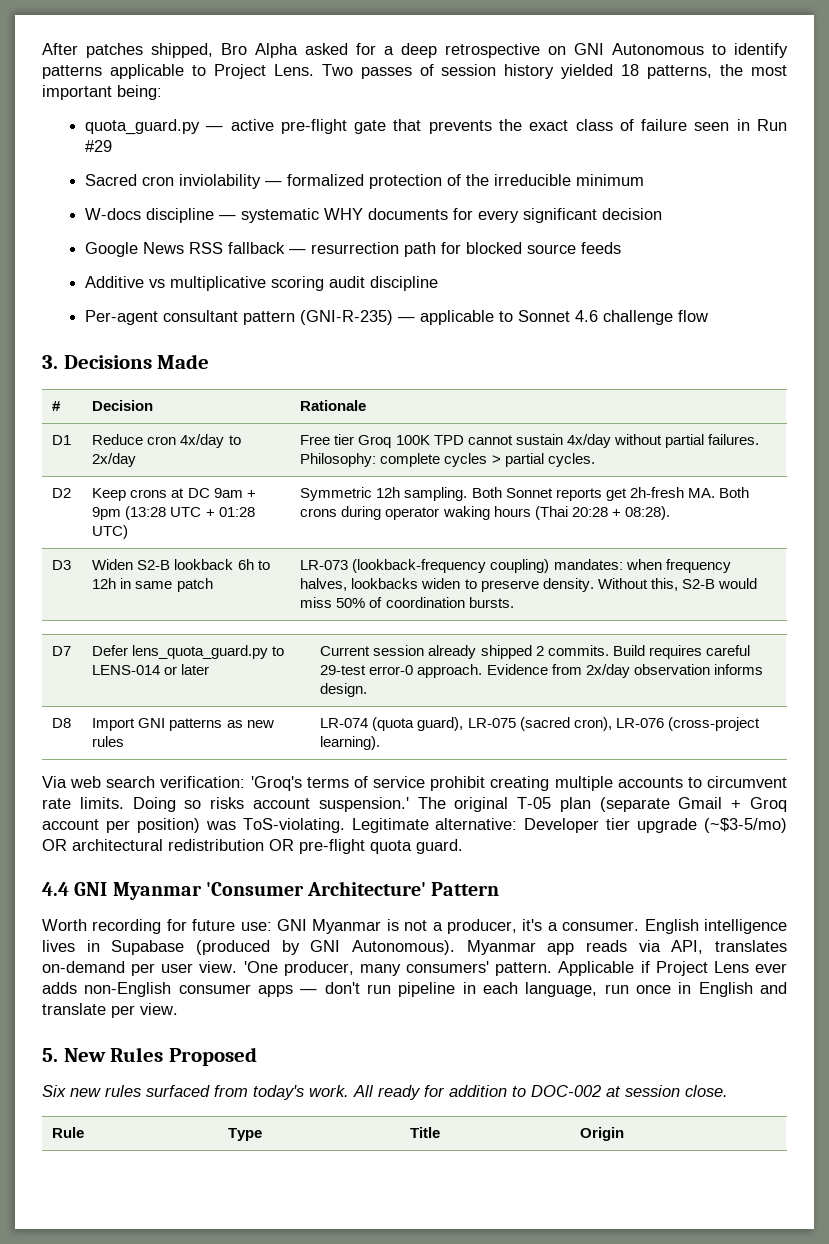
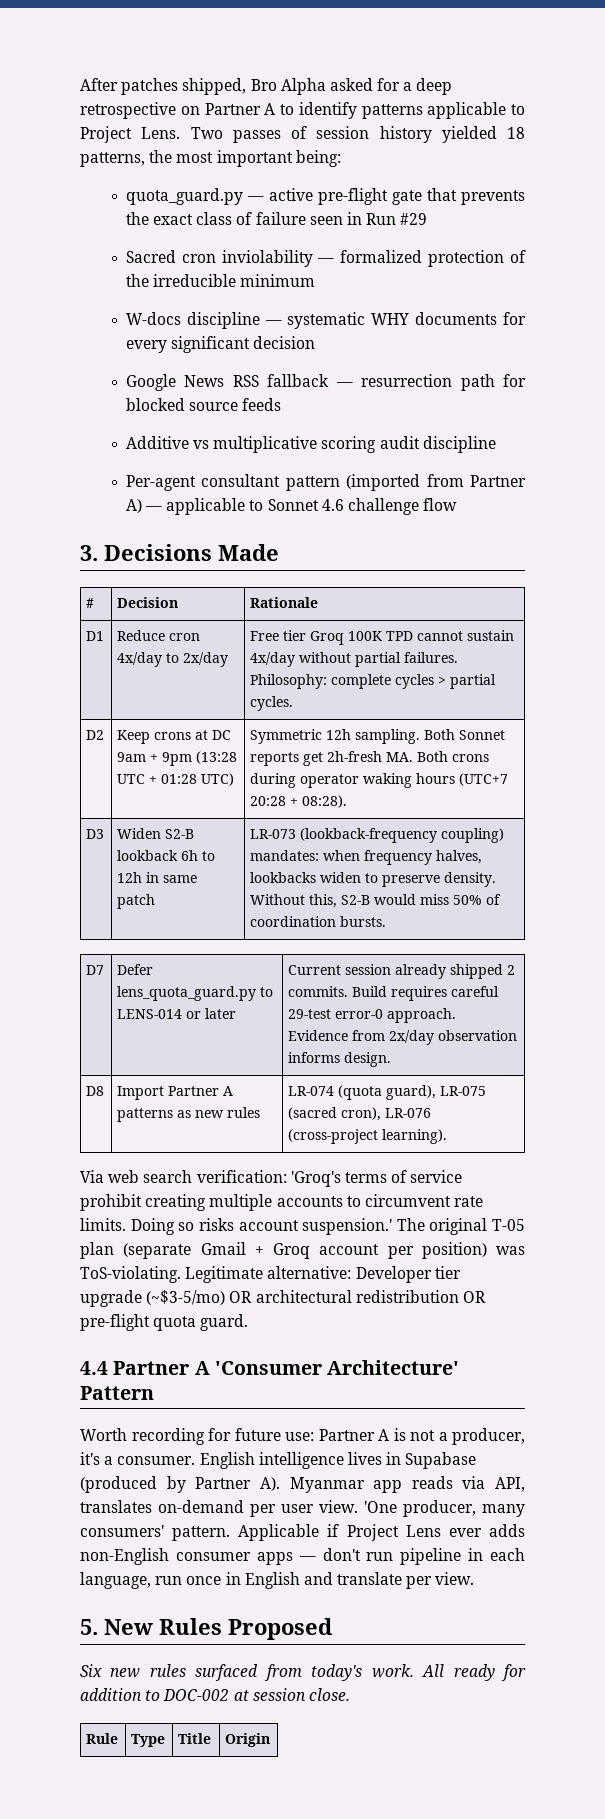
- After patches shipped, Bro Alpha asked for a deep retrospective on GNI Autonomous to identify patterns applicable to Project Lens.
+ After patches shipped, Bro Alpha asked for a deep retrospective on Partner A to identify patterns applicable to Project Lens.
- Per-agent consultant pattern (GNI-R-235) — applicable to Sonnet 4.6 challenge flow
+ Per-agent consultant pattern (imported from Partner A) — applicable to Sonnet 4.6 challenge flow
- D2 | Keep crons at DC 9am + 9pm (13:28 UTC + 01:28 UTC) | Symmetric 12h sampling. Both Sonnet reports get 2h-fresh MA. Both crons during operator waking hours (Thai 20:28 + 08:28).
+ D2 | Keep crons at DC 9am + 9pm (13:28 UTC + 01:28 UTC) | Symmetric 12h sampling. Both Sonnet reports get 2h-fresh MA. Both crons during operator waking hours (UTC+7 20:28 + 08:28).
- D8 | Import GNI patterns as new rules | LR-074 (quota guard), LR-075 (sacred cron), LR-076 (cross-project learning).
+ D8 | Import Partner A patterns as new rules | LR-074 (quota guard), LR-075 (sacred cron), LR-076 (cross-project learning).
- 4.4 GNI Myanmar 'Consumer Architecture' Pattern
+ 4.4 Partner A 'Consumer Architecture' Pattern
- Worth recording for future use: GNI Myanmar is not a producer, it's a consumer.
+ Worth recording for future use: Partner A is not a producer, it's a consumer.
- English intelligence lives in Supabase (produced by GNI Autonomous). Myanmar app reads via API, translates on-demand per user view.
+ English intelligence lives in Supabase (produced by Partner A). Myanmar app reads via API, translates on-demand per user view.

